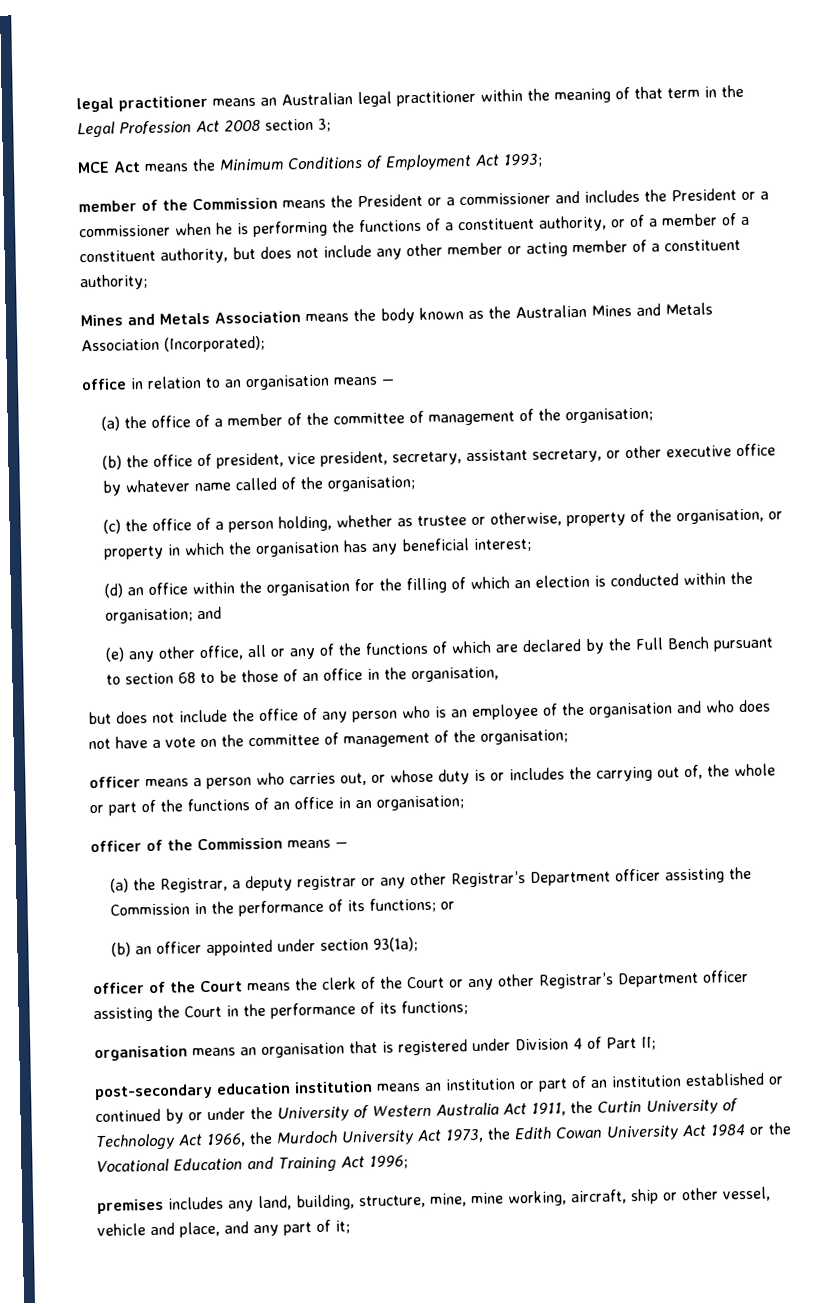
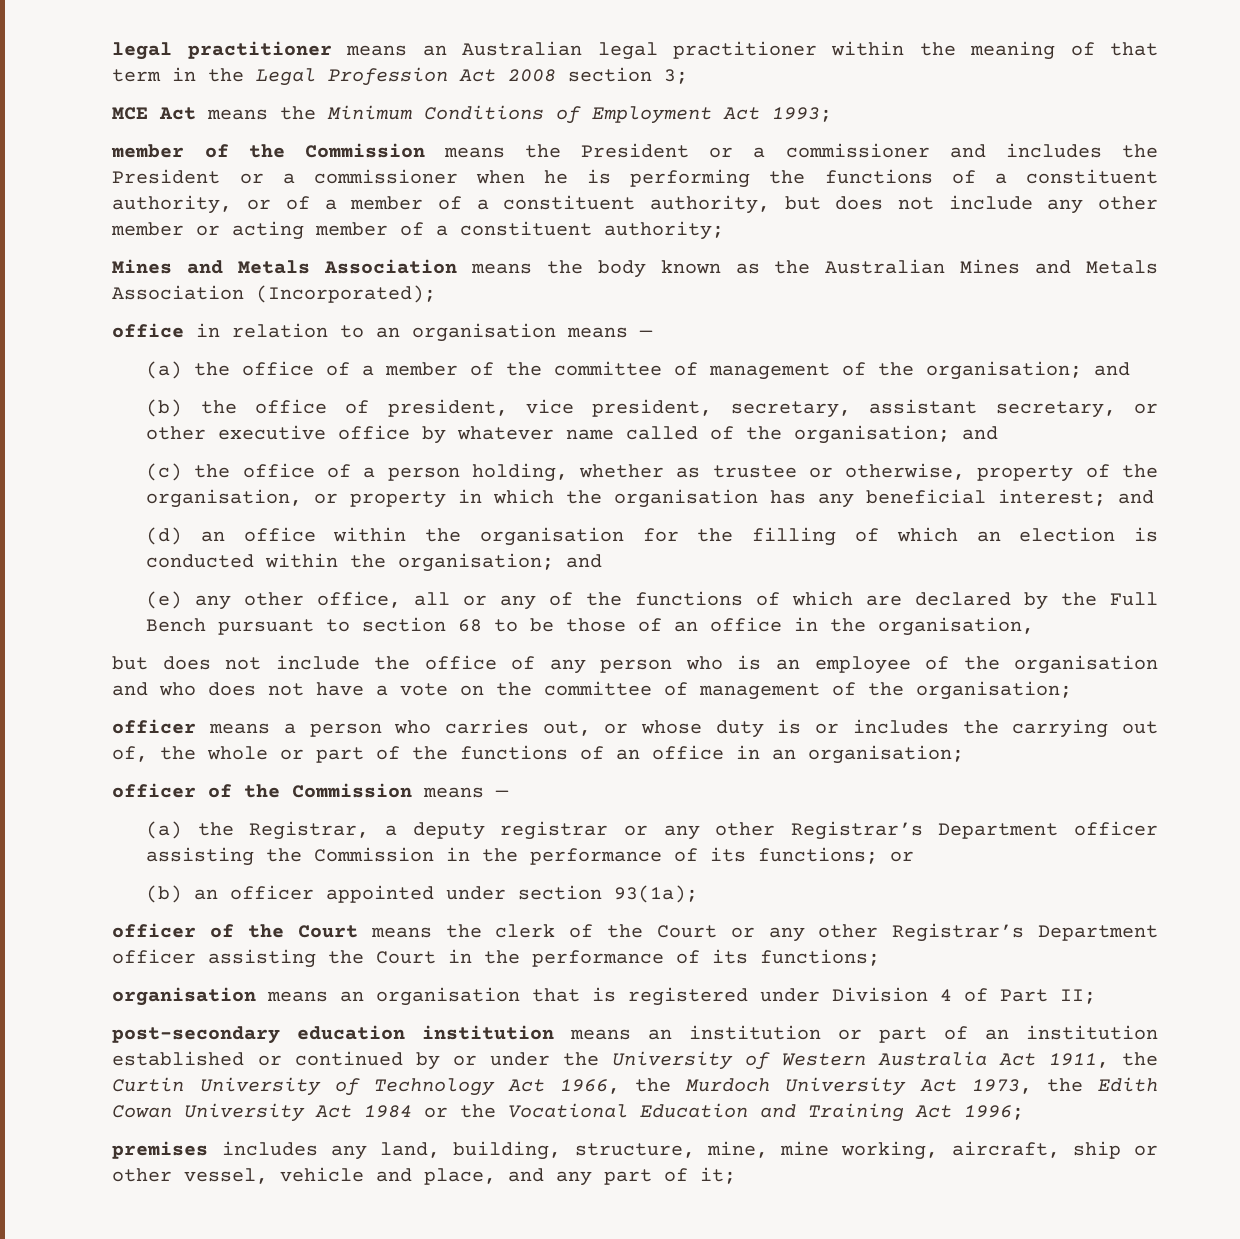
- (a) the office of a member of the committee of management of the organisation;
+ (a) the office of a member of the committee of management of the organisation; and
- (b) the office of president, vice president, secretary, assistant secretary, or other executive office by whatever name called of the organisation;
+ (b) the office of president, vice president, secretary, assistant secretary, or other executive office by whatever name called of the organisation; and
- (c) the office of a person holding, whether as trustee or otherwise, property of the organisation, or property in which the organisation has any beneficial interest;
+ (c) the office of a person holding, whether as trustee or otherwise, property of the organisation, or property in which the organisation has any beneficial interest; and

